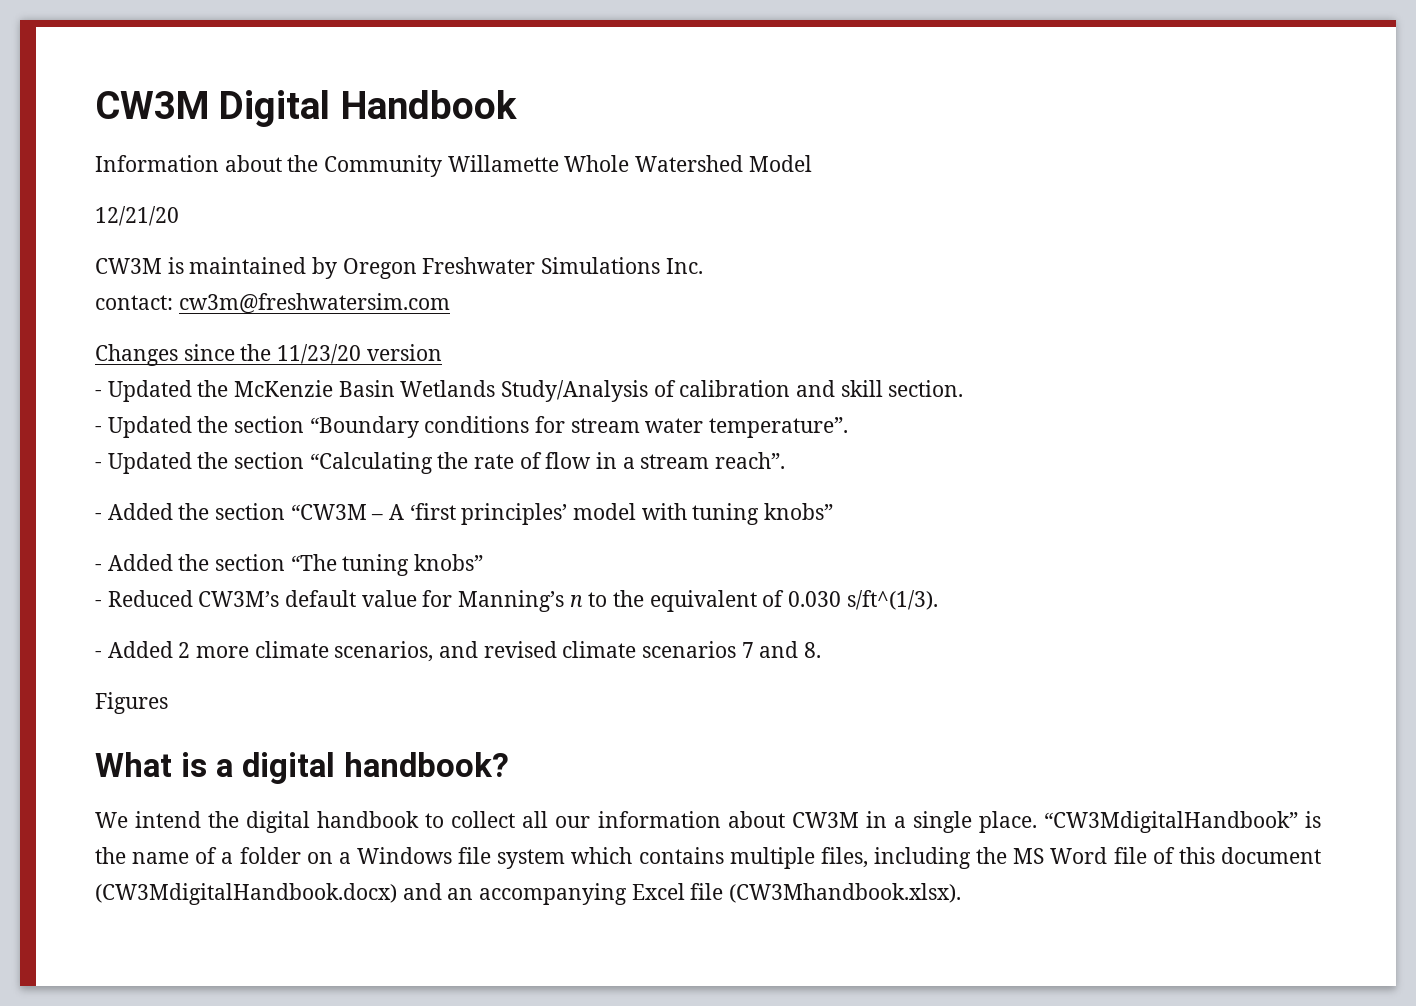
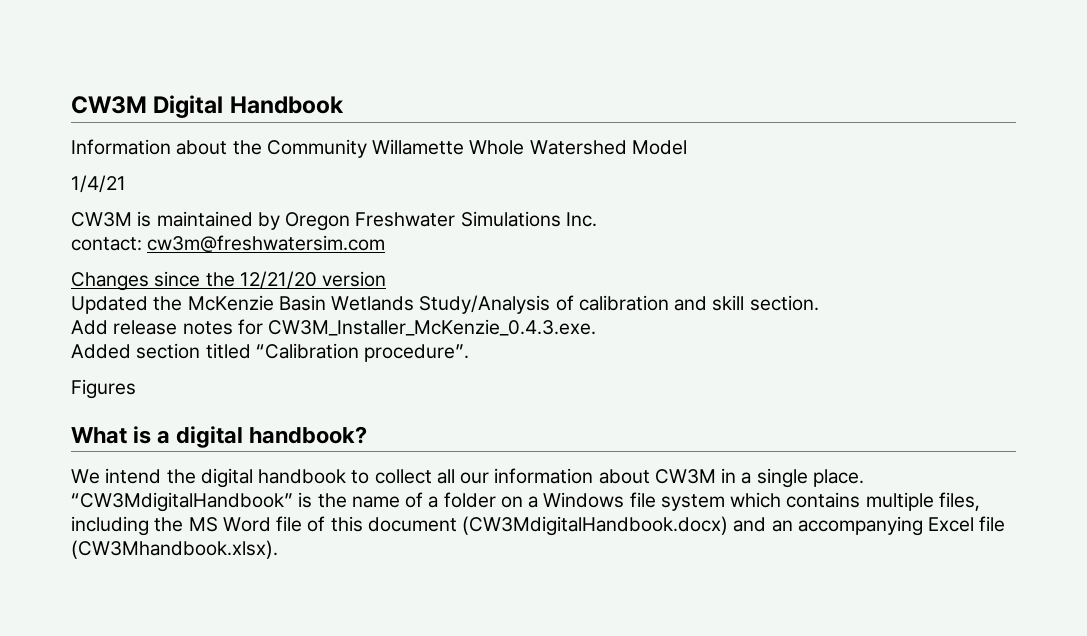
- 12/21/20
+ 1/4/21
- Changes since the 11/23/20 version
+ Changes since the 12/21/20 version
- - Updated the McKenzie Basin Wetlands Study/Analysis of calibration and skill section.
+ Updated the McKenzie Basin Wetlands Study/Analysis of calibration and skill section.
- - Updated the section “Boundary conditions for stream water temperature”.
- - Updated the section “Calculating the rate of flow in a stream reach”.
- - Added the section “CW3M – A ‘first principles’ model with tuning knobs”
- - Added the section “The tuning knobs”
- - Reduced CW3M’s default value for Manning’s n to the equivalent of 0.030 s/ft^(1/3).
- - Added 2 more climate scenarios, and revised climate scenarios 7 and 8.
+ Add release notes for CW3M_Installer_McKenzie_0.4.3.exe.
+ Added section titled “Calibration procedure”.

